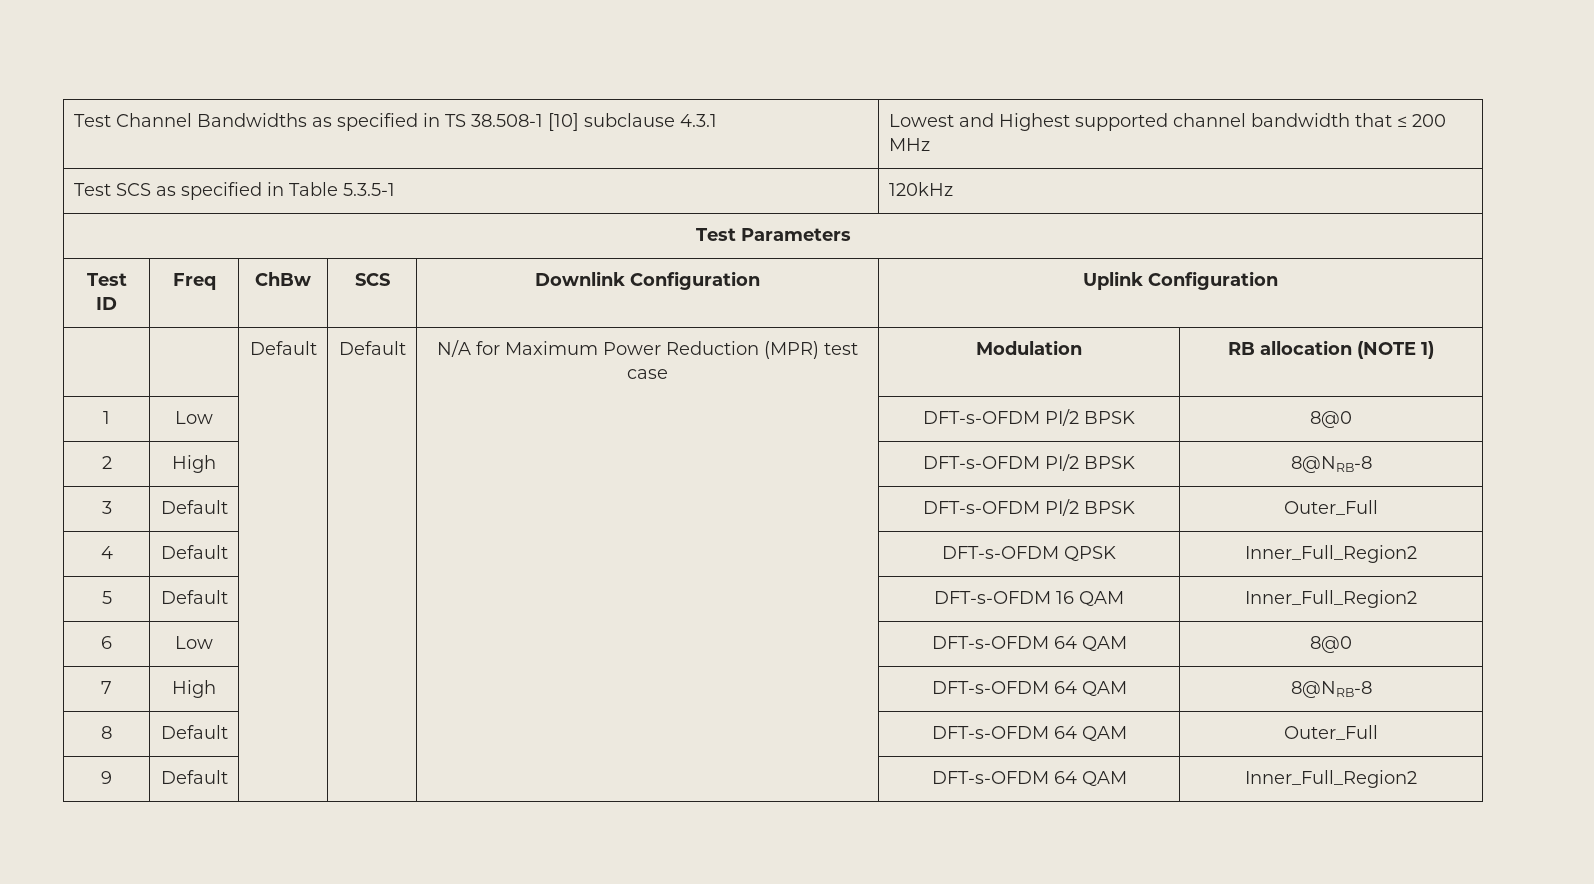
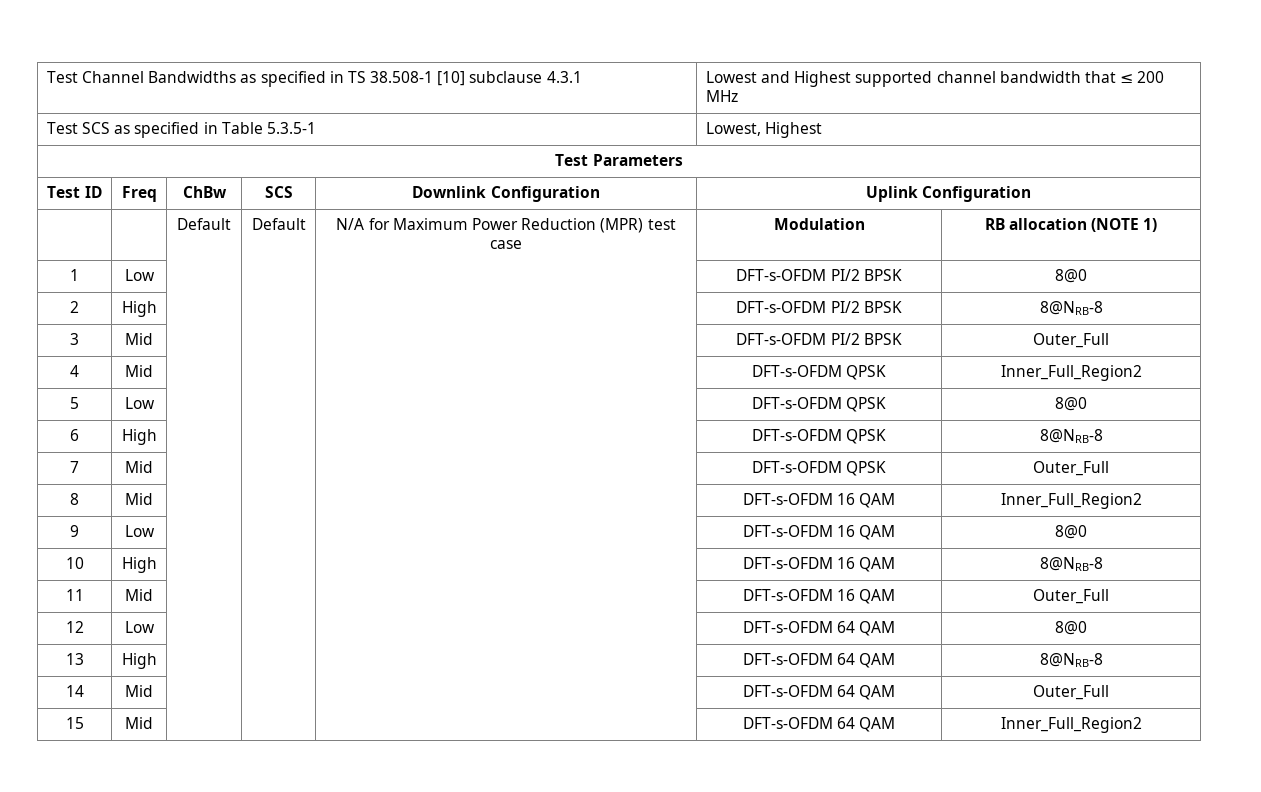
- Test SCS as specified in Table 5.3.5-1 | 120kHz
+ Test SCS as specified in Table 5.3.5-1 | Lowest, Highest
- 3 | Default | | | | DFT-s-OFDM PI/2 BPSK | Outer_Full
+ 3 | Mid | | | | DFT-s-OFDM PI/2 BPSK | Outer_Full
- 4 | Default | | | | DFT-s-OFDM QPSK | Inner_Full_Region2
+ 4 | Mid | | | | DFT-s-OFDM QPSK | Inner_Full_Region2
- 5 | Default | | | | DFT-s-OFDM 16 QAM | Inner_Full_Region2
- 6 | Low | | | | DFT-s-OFDM 64 QAM | 8@0
+ 5 | Low | | | | DFT-s-OFDM QPSK | 8@0
+ 6 | High | | | | DFT-s-OFDM QPSK | 8@NRB-8
+ 7 | Mid | | | | DFT-s-OFDM QPSK | Outer_Full
+ 8 | Mid | | | | DFT-s-OFDM 16 QAM | Inner_Full_Region2
+ 9 | Low | | | | DFT-s-OFDM 16 QAM | 8@0
+ 10 | High | | | | DFT-s-OFDM 16 QAM | 8@NRB-8
+ 11 | Mid | | | | DFT-s-OFDM 16 QAM | Outer_Full
+ 12 | Low | | | | DFT-s-OFDM 64 QAM | 8@0
- 7 | High | | | | DFT-s-OFDM 64 QAM | 8@NRB-8
+ 13 | High | | | | DFT-s-OFDM 64 QAM | 8@NRB-8
- 8 | Default | | | | DFT-s-OFDM 64 QAM | Outer_Full
+ 14 | Mid | | | | DFT-s-OFDM 64 QAM | Outer_Full
- 9 | Default | | | | DFT-s-OFDM 64 QAM | Inner_Full_Region2
+ 15 | Mid | | | | DFT-s-OFDM 64 QAM | Inner_Full_Region2

